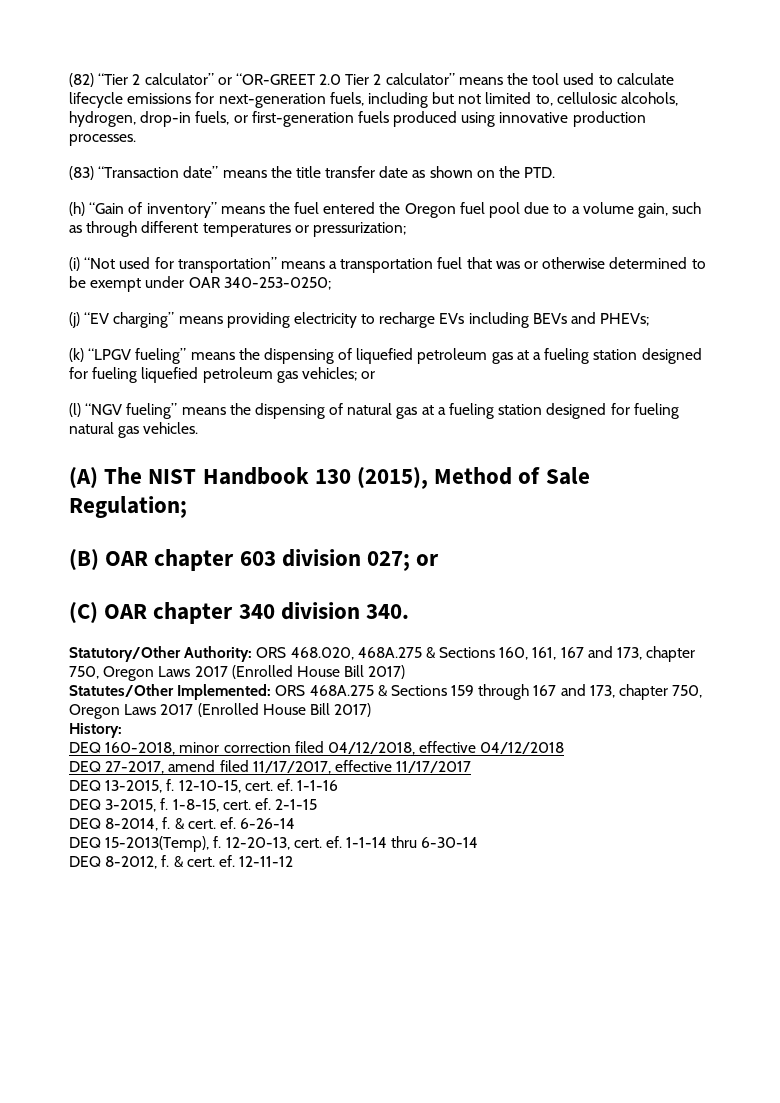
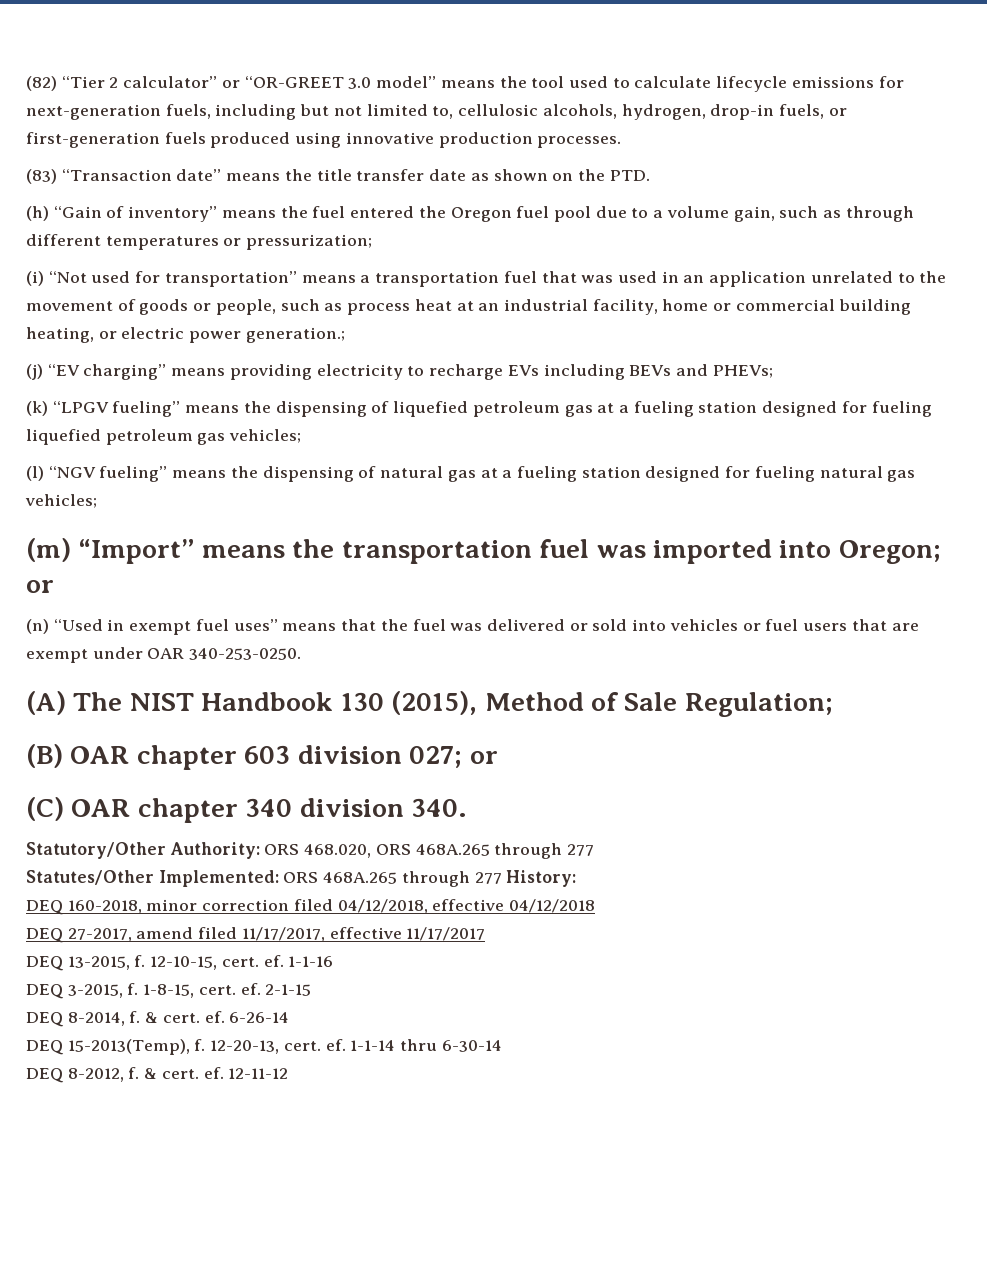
- (82) “Tier 2 calculator” or “OR-GREET 2.0 Tier 2 calculator” means the tool used to calculate lifecycle emissions for next-generation fuels, including but not limited to, cellulosic alcohols, hydrogen, drop-in fuels, or first-generation fuels produced using innovative production processes.
+ (82) “Tier 2 calculator” or “OR-GREET 3.0 model” means the tool used to calculate lifecycle emissions for next-generation fuels, including but not limited to, cellulosic alcohols, hydrogen, drop-in fuels, or first-generation fuels produced using innovative production processes.
- (i) “Not used for transportation” means a transportation fuel that was or otherwise determined to be exempt under OAR 340-253-0250;
+ (i) “Not used for transportation” means a transportation fuel that was used in an application unrelated to the movement of goods or people, such as process heat at an industrial facility, home or commercial building heating, or electric power generation.;
- (k) “LPGV fueling” means the dispensing of liquefied petroleum gas at a fueling station designed for fueling liquefied petroleum gas vehicles; or
+ (k) “LPGV fueling” means the dispensing of liquefied petroleum gas at a fueling station designed for fueling liquefied petroleum gas vehicles;
- (l) “NGV fueling” means the dispensing of natural gas at a fueling station designed for fueling natural gas vehicles.
+ (l) “NGV fueling” means the dispensing of natural gas at a fueling station designed for fueling natural gas vehicles;
+ (m) “Import” means the transportation fuel was imported into Oregon; or
+ (n) “Used in exempt fuel uses” means that the fuel was delivered or sold into vehicles or fuel users that are exempt under OAR 340-253-0250.
- Statutory/Other Authority: ORS 468.020, 468A.275 & Sections 160, 161, 167 and 173, chapter 750, Oregon Laws 2017 (Enrolled House Bill 2017)
- Statutes/Other Implemented: ORS 468A.275 & Sections 159 through 167 and 173, chapter 750, Oregon Laws 2017 (Enrolled House Bill 2017)
- History:
+ Statutory/Other Authority: ORS 468.020, ORS 468A.265 through 277
+ Statutes/Other Implemented: ORS 468A.265 through 277 History:

